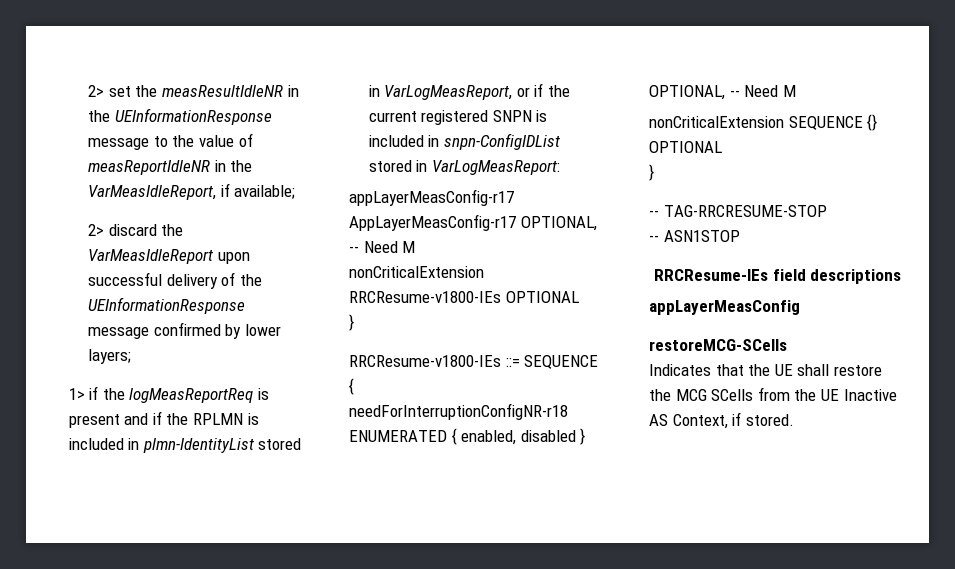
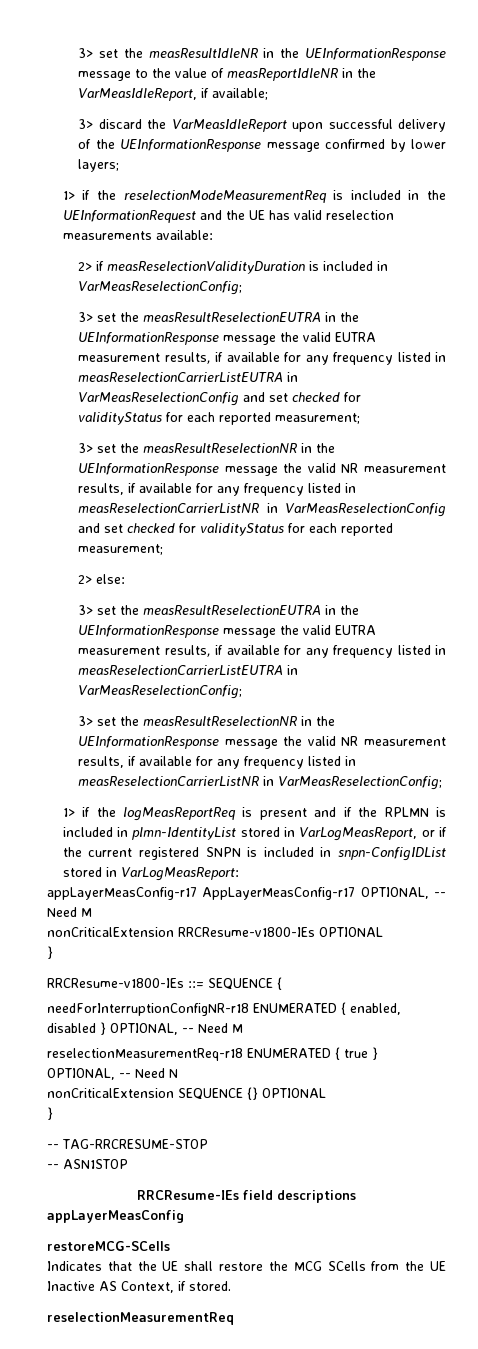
- 2> set the measResultIdleNR in the UEInformationResponse message to the value of measReportIdleNR in the VarMeasIdleReport, if available;
+ 3> set the measResultIdleNR in the UEInformationResponse message to the value of measReportIdleNR in the VarMeasIdleReport, if available;
- 2> discard the VarMeasIdleReport upon successful delivery of the UEInformationResponse message confirmed by lower layers;
+ 3> discard the VarMeasIdleReport upon successful delivery of the UEInformationResponse message confirmed by lower layers;
+ 1> if the reselectionModeMeasurementReq is included in the UEInformationRequest and the UE has valid reselection measurements available:
+ 2> if measReselectionValidityDuration is included in VarMeasReselectionConfig;
+ 3> set the measResultReselectionEUTRA in the UEInformationResponse message the valid EUTRA measurement results, if available for any frequency listed in measReselectionCarrierListEUTRA in VarMeasReselectionConfig and set checked for validityStatus for each reported measurement;
+ 3> set the measResultReselectionNR in the UEInformationResponse message the valid NR measurement results, if available for any frequency listed in measReselectionCarrierListNR in VarMeasReselectionConfig and set checked for validityStatus for each reported measurement;
+ 2> else:
+ 3> set the measResultReselectionEUTRA in the UEInformationResponse message the valid EUTRA measurement results, if available for any frequency listed in measReselectionCarrierListEUTRA in VarMeasReselectionConfig;
+ 3> set the measResultReselectionNR in the UEInformationResponse message the valid NR measurement results, if available for any frequency listed in measReselectionCarrierListNR in VarMeasReselectionConfig;
+ reselectionMeasurementReq-r18 ENUMERATED { true } OPTIONAL, -- Need N
+ reselectionMeasurementReq

